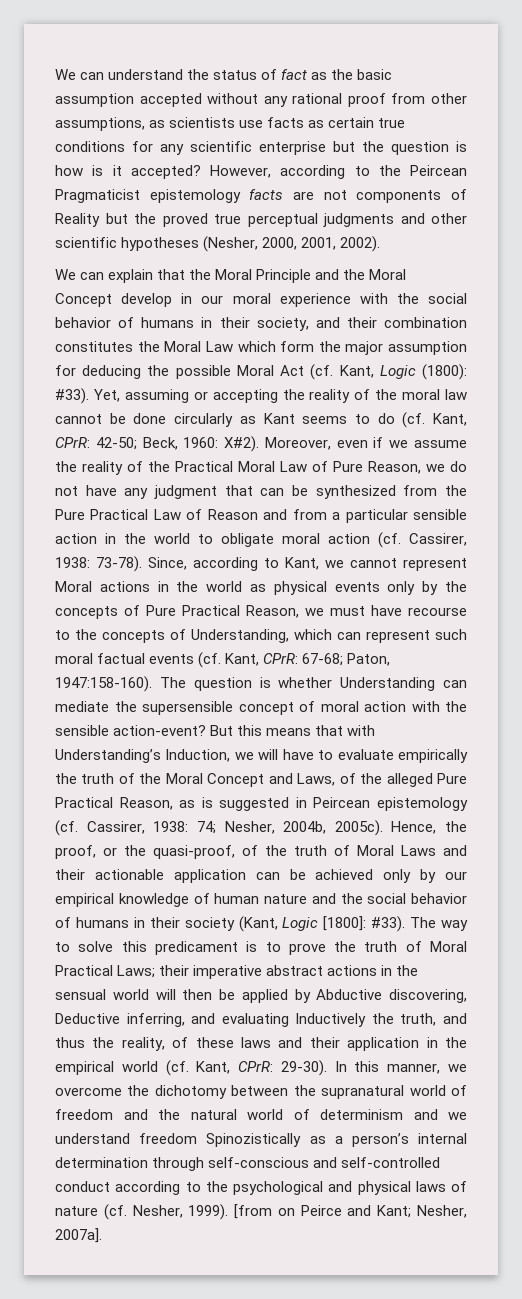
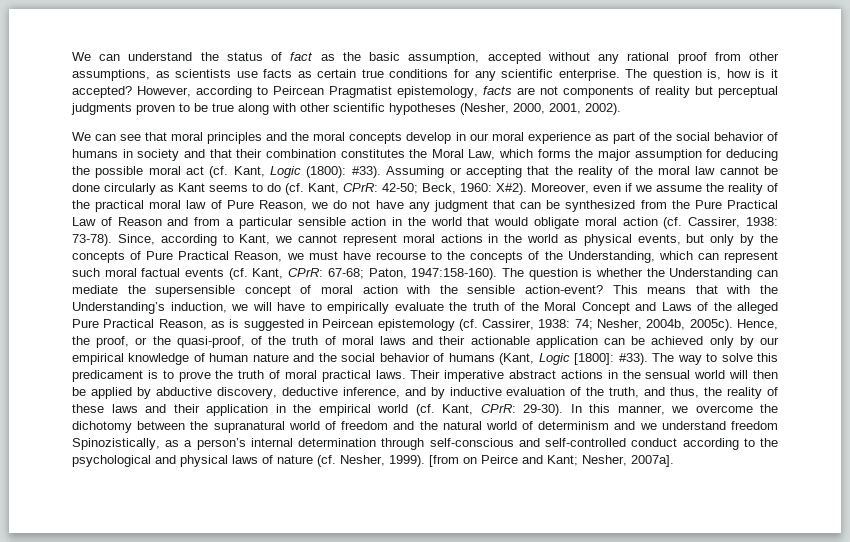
- We can understand the status of fact as the basic assumption accepted without any rational proof from other assumptions, as scientists use facts as certain true conditions for any scientific enterprise but the question is how is it accepted?
+ We can understand the status of fact as the basic assumption, accepted without any rational proof from other assumptions, as scientists use facts as certain true conditions for any scientific enterprise. The question is, how is it accepted?
- However, according to the Peircean Pragmaticist epistemology facts are not components of Reality but the proved true perceptual judgments and other scientific hypotheses (Nesher, 2000, 2001, 2002).
+ However, according to Peircean Pragmatist epistemology, facts are not components of reality but perceptual judgments proven to be true along with other scientific hypotheses (Nesher, 2000, 2001, 2002).
- We can explain that the Moral Principle and the Moral Concept develop in our moral experience with the social behavior of humans in their society, and their combination constitutes the Moral Law which form the major assumption for deducing the possible Moral Act (cf. Kant, Logic (1800): #33).
+ We can see that moral principles and the moral concepts develop in our moral experience as part of the social behavior of humans in society and that their combination constitutes the Moral Law, which forms the major assumption for deducing the possible moral act (cf. Kant, Logic (1800): #33).
- Yet, assuming or accepting the reality of the moral law cannot be done circularly as Kant seems to do (cf. Kant, CPrR: 42-50; Beck, 1960: X#2).
+ Assuming or accepting that the reality of the moral law cannot be done circularly as Kant seems to do (cf. Kant, CPrR: 42-50; Beck, 1960: X#2).
- Moreover, even if we assume the reality of the Practical Moral Law of Pure Reason, we do not have any judgment that can be synthesized from the Pure Practical Law of Reason and from a particular sensible action in the world to obligate moral action (cf. Cassirer, 1938: 73-78).
+ Moreover, even if we assume the reality of the practical moral law of Pure Reason, we do not have any judgment that can be synthesized from the Pure Practical Law of Reason and from a particular sensible action in the world that would obligate moral action (cf. Cassirer, 1938: 73-78).
- Since, according to Kant, we cannot represent Moral actions in the world as physical events only by the concepts of Pure Practical Reason, we must have recourse to the concepts of Understanding, which can represent such moral factual events (cf. Kant, CPrR: 67-68; Paton, 1947:158-160).
+ Since, according to Kant, we cannot represent moral actions in the world as physical events, but only by the concepts of Pure Practical Reason, we must have recourse to the concepts of the Understanding, which can represent such moral factual events (cf. Kant, CPrR: 67-68; Paton, 1947:158-160).
- The question is whether Understanding can mediate the supersensible concept of moral action with the sensible action-event?
+ The question is whether the Understanding can mediate the supersensible concept of moral action with the sensible action-event?
- But this means that with Understanding’s Induction, we will have to evaluate empirically the truth of the Moral Concept and Laws, of the alleged Pure Practical Reason, as is suggested in Peircean epistemology (cf. Cassirer, 1938: 74; Nesher, 2004b, 2005c).
+ This means that with the Understanding’s induction, we will have to empirically evaluate the truth of the Moral Concept and Laws of the alleged Pure Practical Reason, as is suggested in Peircean epistemology (cf. Cassirer, 1938: 74; Nesher, 2004b, 2005c).
- Hence, the proof, or the quasi-proof, of the truth of Moral Laws and their actionable application can be achieved only by our empirical knowledge of human nature and the social behavior of humans in their society (Kant, Logic [1800]: #33).
+ Hence, the proof, or the quasi-proof, of the truth of moral laws and their actionable application can be achieved only by our empirical knowledge of human nature and the social behavior of humans (Kant, Logic [1800]: #33).
- The way to solve this predicament is to prove the truth of Moral Practical Laws; their imperative abstract actions in the sensual world will then be applied by Abductive discovering, Deductive inferring, and evaluating Inductively the truth, and thus the reality, of these laws and their application in the empirical world (cf. Kant, CPrR: 29-30).
+ The way to solve this predicament is to prove the truth of moral practical laws. Their imperative abstract actions in the sensual world will then be applied by abductive discovery, deductive inference, and by inductive evaluation of the truth, and thus, the reality of these laws and their application in the empirical world (cf. Kant, CPrR: 29-30).
- In this manner, we overcome the dichotomy between the supranatural world of freedom and the natural world of determinism and we understand freedom Spinozistically as a person’s internal determination through self-conscious and self-controlled conduct according to the psychological and physical laws of nature (cf. Nesher, 1999).
+ In this manner, we overcome the dichotomy between the supranatural world of freedom and the natural world of determinism and we understand freedom Spinozistically, as a person’s internal determination through self-conscious and self-controlled conduct according to the psychological and physical laws of nature (cf. Nesher, 1999).

